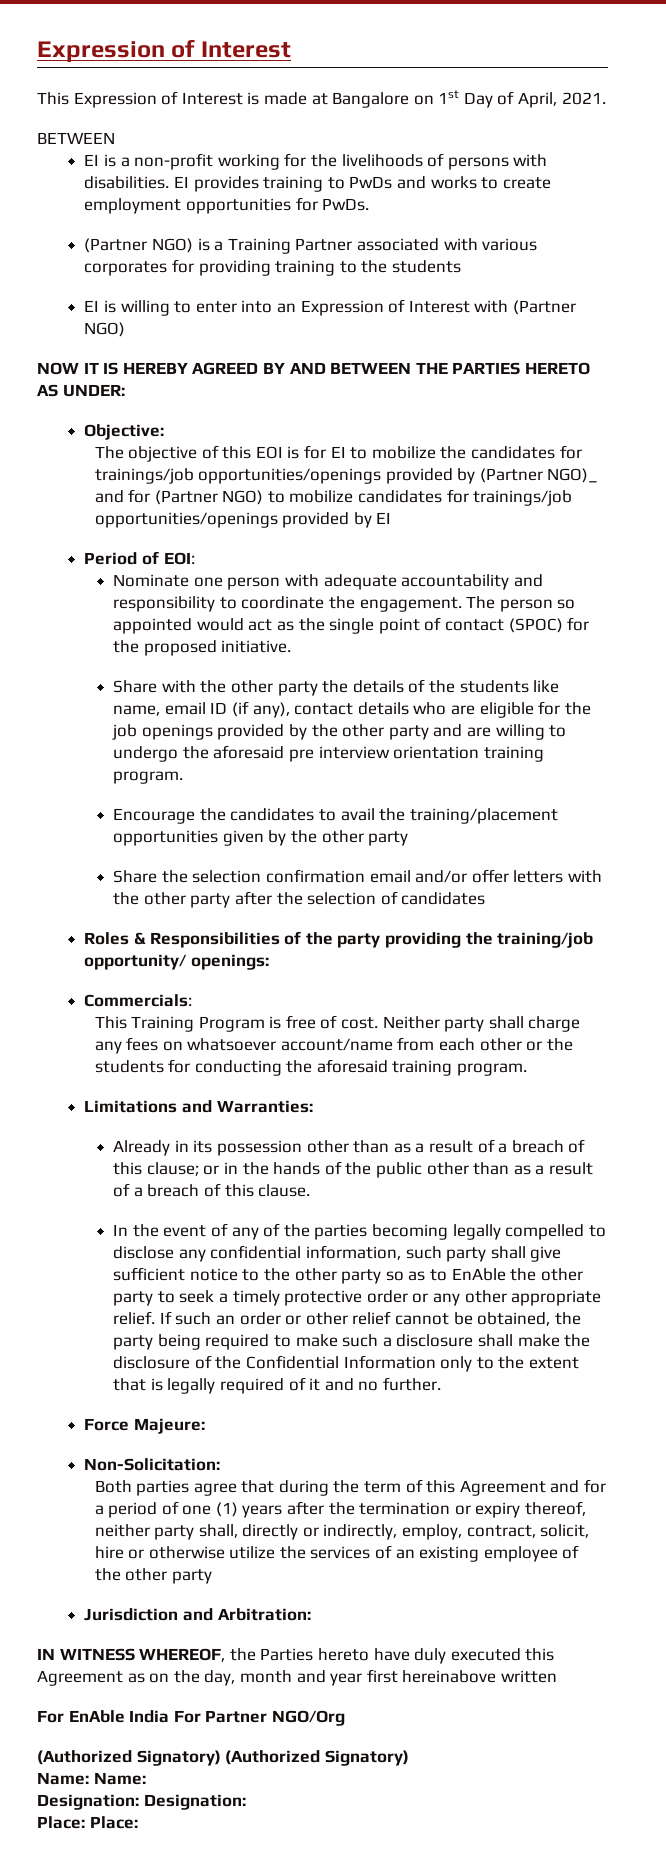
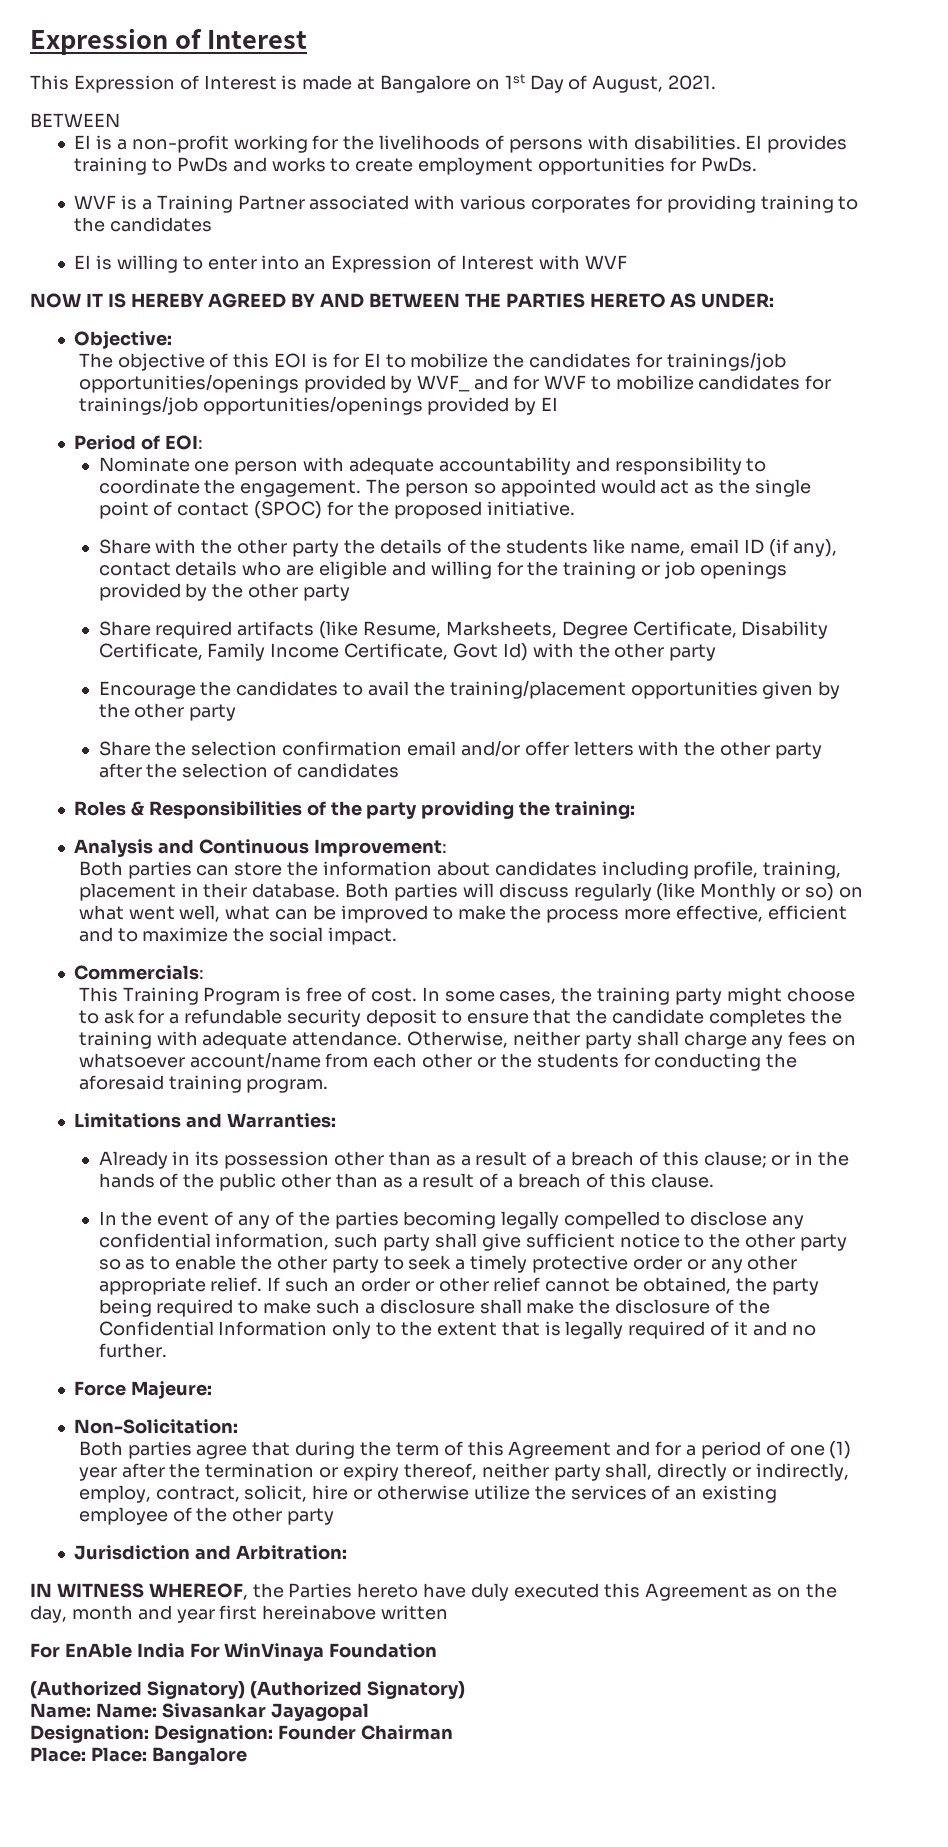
- This Expression of Interest is made at Bangalore on 1st Day of April, 2021.
+ This Expression of Interest is made at Bangalore on 1st Day of August, 2021.
- (Partner NGO) is a Training Partner associated with various corporates for providing training to the students
+ WVF is a Training Partner associated with various corporates for providing training to the candidates
- EI is willing to enter into an Expression of Interest with (Partner NGO)
+ EI is willing to enter into an Expression of Interest with WVF
- The objective of this EOI is for EI to mobilize the candidates for trainings/job opportunities/openings provided by (Partner NGO)_ and for (Partner NGO) to mobilize candidates for trainings/job opportunities/openings provided by EI
+ The objective of this EOI is for EI to mobilize the candidates for trainings/job opportunities/openings provided by WVF_ and for WVF to mobilize candidates for trainings/job opportunities/openings provided by EI
- Share with the other party the details of the students like name, email ID (if any), contact details who are eligible for the job openings provided by the other party and are willing to undergo the aforesaid pre interview orientation training program.
+ Share with the other party the details of the students like name, email ID (if any), contact details who are eligible and willing for the training or job openings provided by the other party
+ Share required artifacts (like Resume, Marksheets, Degree Certificate, Disability Certificate, Family Income Certificate, Govt Id) with the other party
- Roles & Responsibilities of the party providing the training/job opportunity/ openings:
+ Roles & Responsibilities of the party providing the training:
+ Analysis and Continuous Improvement:
+ Both parties can store the information about candidates including profile, training, placement in their database. Both parties will discuss regularly (like Monthly or so) on what went well, what can be improved to make the process more effective, efficient and to maximize the social impact.
- Neither party shall charge any fees on whatsoever account/name from each other or the students for conducting the aforesaid training program.
+ In some cases, the training party might choose to ask for a refundable security deposit to ensure that the candidate completes the training with adequate attendance. Otherwise, neither party shall charge any fees on whatsoever account/name from each other or the students for conducting the aforesaid training program.
- In the event of any of the parties becoming legally compelled to disclose any confidential information, such party shall give sufficient notice to the other party so as to EnAble the other party to seek a timely protective order or any other appropriate relief.
+ In the event of any of the parties becoming legally compelled to disclose any confidential information, such party shall give sufficient notice to the other party so as to enable the other party to seek a timely protective order or any other appropriate relief.
- Both parties agree that during the term of this Agreement and for a period of one (1) years after the termination or expiry thereof, neither party shall, directly or indirectly, employ, contract, solicit, hire or otherwise utilize the services of an existing employee of the other party
+ Both parties agree that during the term of this Agreement and for a period of one (1) year after the termination or expiry thereof, neither party shall, directly or indirectly, employ, contract, solicit, hire or otherwise utilize the services of an existing employee of the other party
- For EnAble India For Partner NGO/Org
+ For EnAble India For WinVinaya Foundation
- Name: Name:
+ Name: Name: Sivasankar Jayagopal
- Designation: Designation:
+ Designation: Designation: Founder Chairman
- Place: Place:
+ Place: Place: Bangalore

